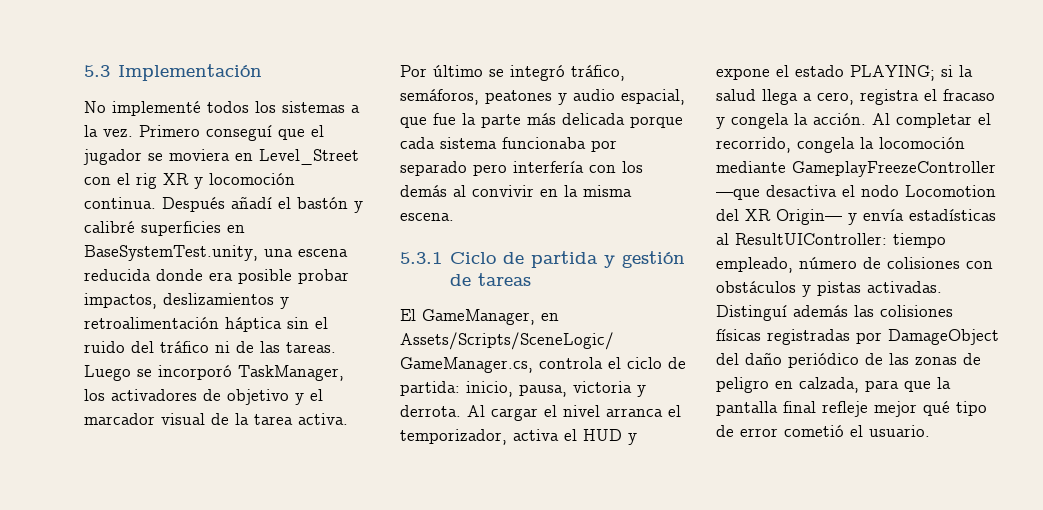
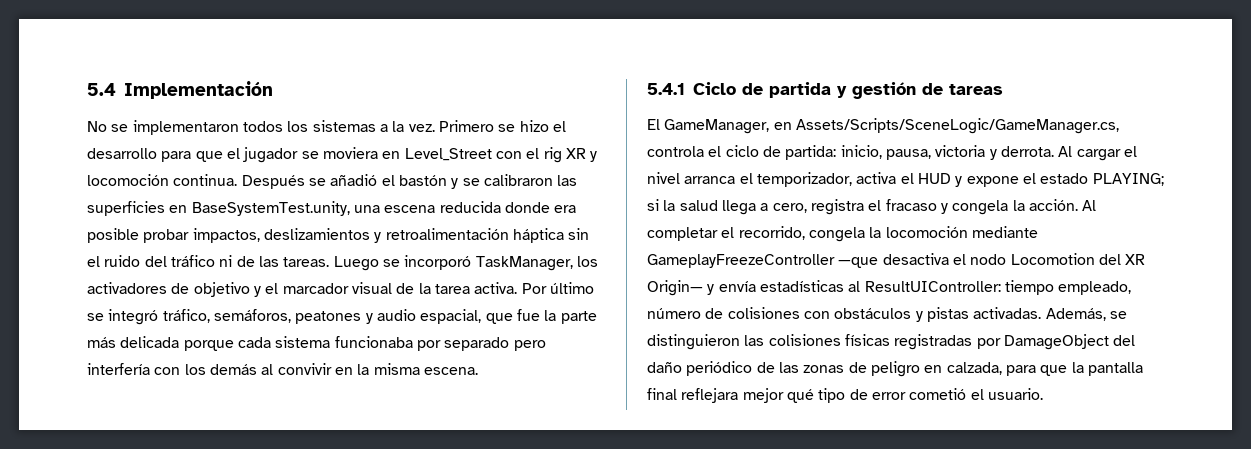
- 5.3 Implementación
+ 5.4 Implementación
- No implementé todos los sistemas a la vez.
+ No se implementaron todos los sistemas a la vez.
- Primero conseguí que el jugador se moviera en Level_Street con el rig XR y locomoción continua.
+ Primero se hizo el desarrollo para que el jugador se moviera en Level_Street con el rig XR y locomoción continua.
- Después añadí el bastón y calibré superficies en BaseSystemTest.unity, una escena reducida donde era posible probar impactos, deslizamientos y retroalimentación háptica sin el ruido del tráfico ni de las tareas.
+ Después se añadió el bastón y se calibraron las superficies en BaseSystemTest.unity, una escena reducida donde era posible probar impactos, deslizamientos y retroalimentación háptica sin el ruido del tráfico ni de las tareas.
- 5.3.1 Ciclo de partida y gestión de tareas
+ 5.4.1 Ciclo de partida y gestión de tareas
- Distinguí además las colisiones físicas registradas por DamageObject del daño periódico de las zonas de peligro en calzada, para que la pantalla final refleje mejor qué tipo de error cometió el usuario.
+ Además, se distinguieron las colisiones físicas registradas por DamageObject del daño periódico de las zonas de peligro en calzada, para que la pantalla final reflejara mejor qué tipo de error cometió el usuario.

